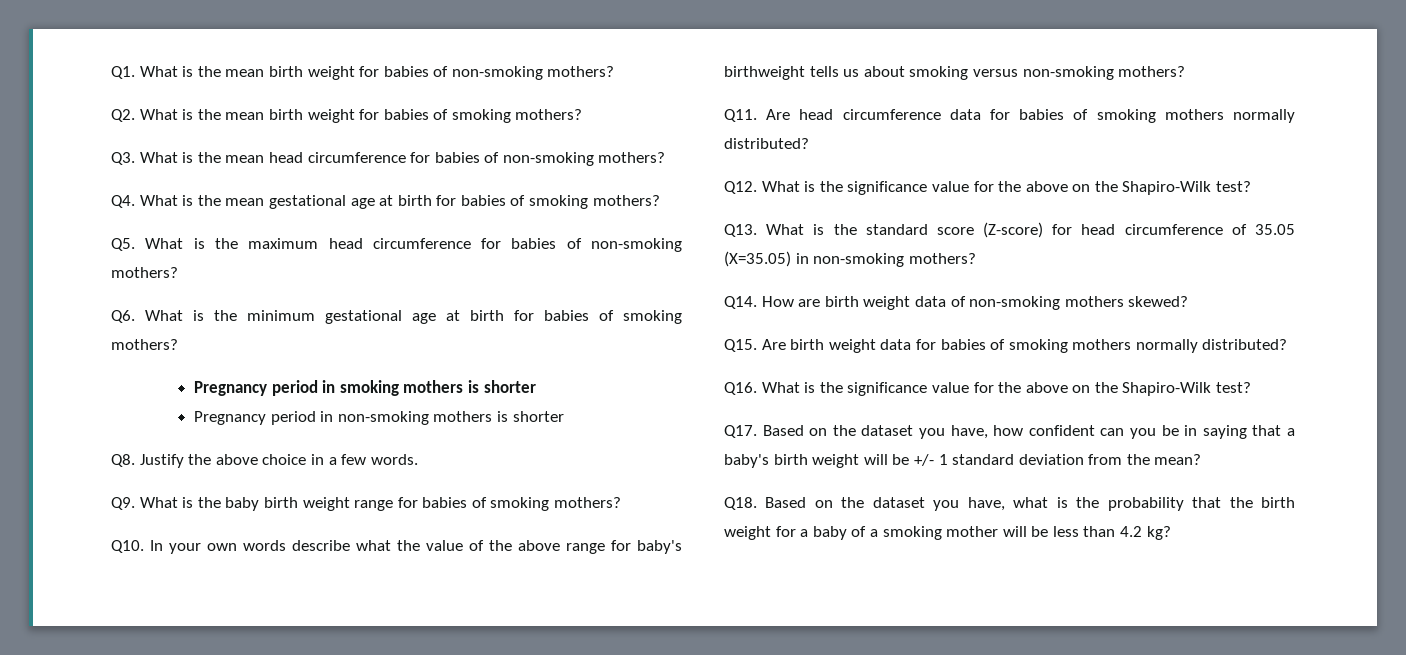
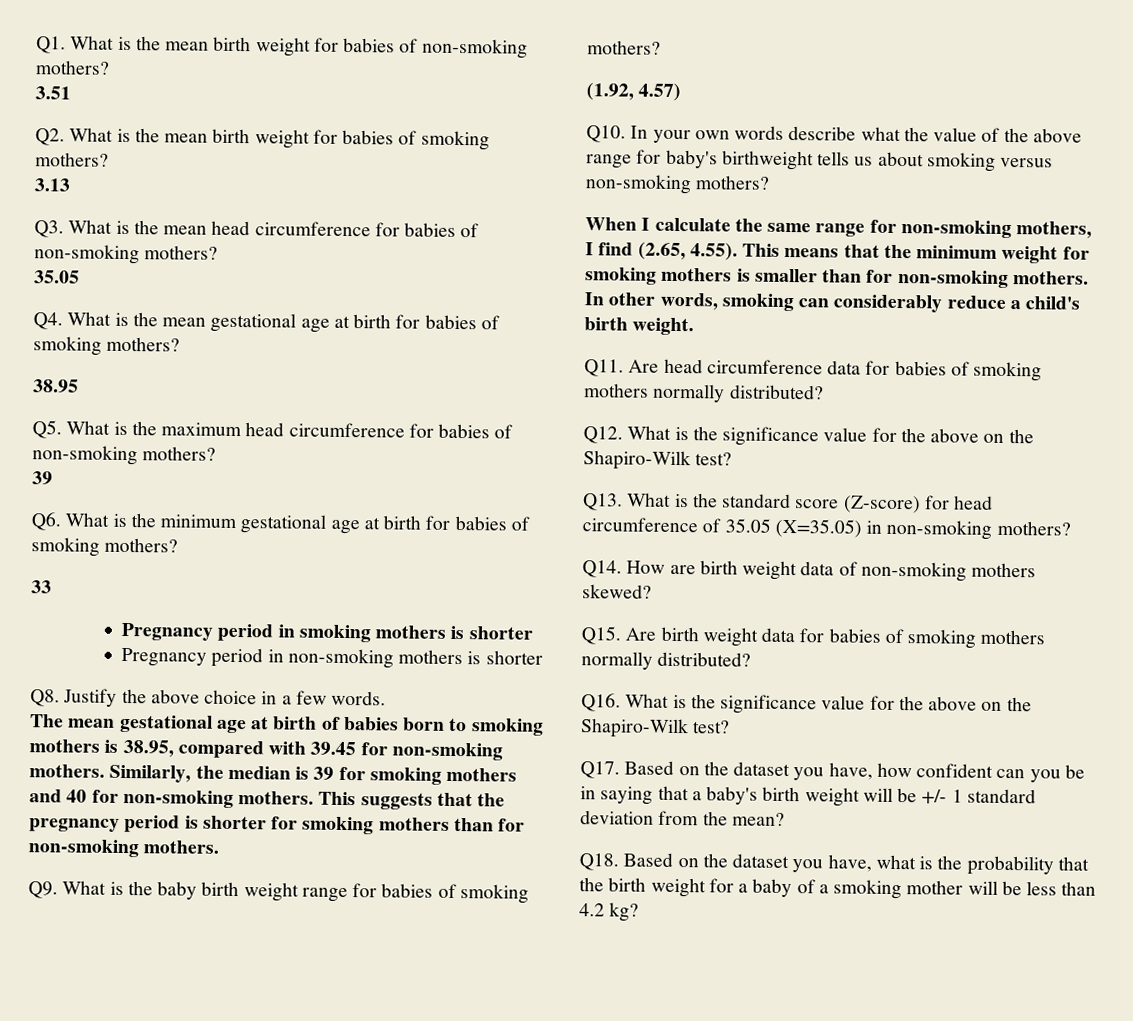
+ 3.51
+ 3.13
  Q3. What is the mean head circumference for babies of non-smoking mothers?
+ 35.05
+ 38.95
  Q5. What is the maximum head circumference for babies of non-smoking mothers?
+ 39
+ 33
+ The mean gestational age at birth of babies born to smoking mothers is 38.95, compared with 39.45 for non-smoking mothers. Similarly, the median is 39 for smoking mothers and 40 for non-smoking mothers. This suggests that the pregnancy period is shorter for smoking mothers than for non-smoking mothers.
+ (1.92, 4.57)
+ When I calculate the same range for non-smoking mothers, I find (2.65, 4.55). This means that the minimum weight for smoking mothers is smaller than for non-smoking mothers. In other words, smoking can considerably reduce a child's birth weight.

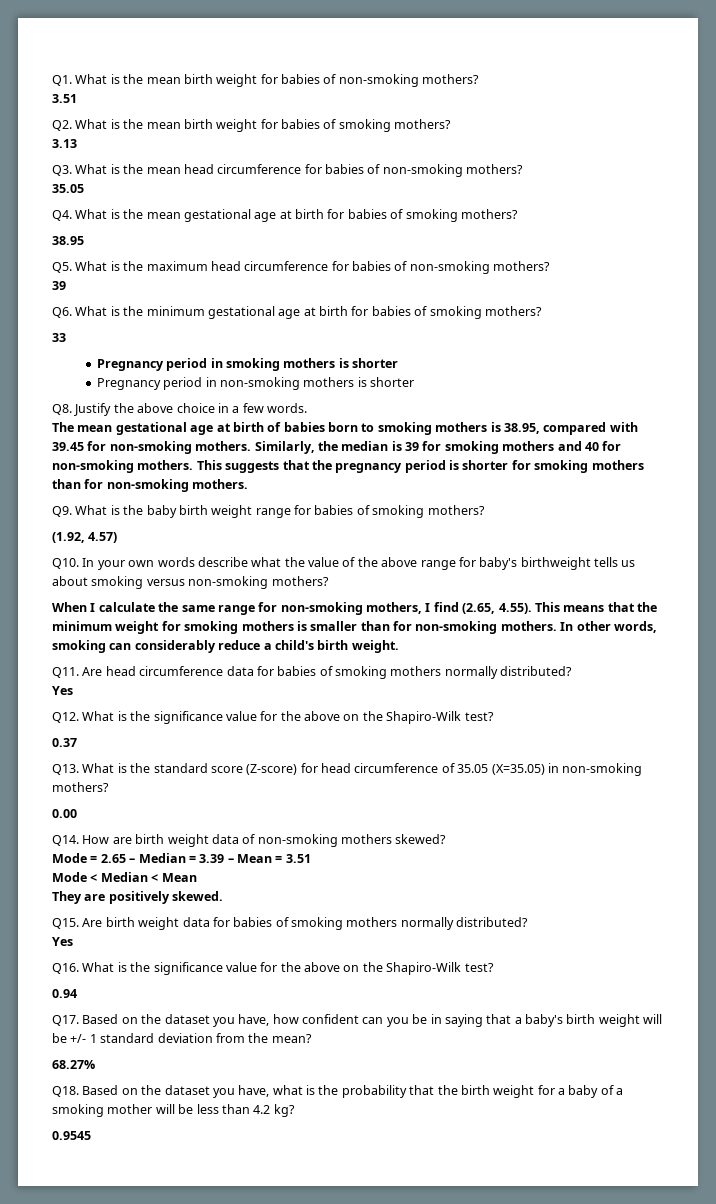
  Q11. Are head circumference data for babies of smoking mothers normally distributed?
+ Yes
+ 0.37
+ 0.00
+ Mode = 2.65 – Median = 3.39 – Mean = 3.51
+ Mode < Median < Mean
+ They are positively skewed.
  Q15. Are birth weight data for babies of smoking mothers normally distributed?
+ Yes
+ 0.94
+ 68.27%
+ 0.9545

